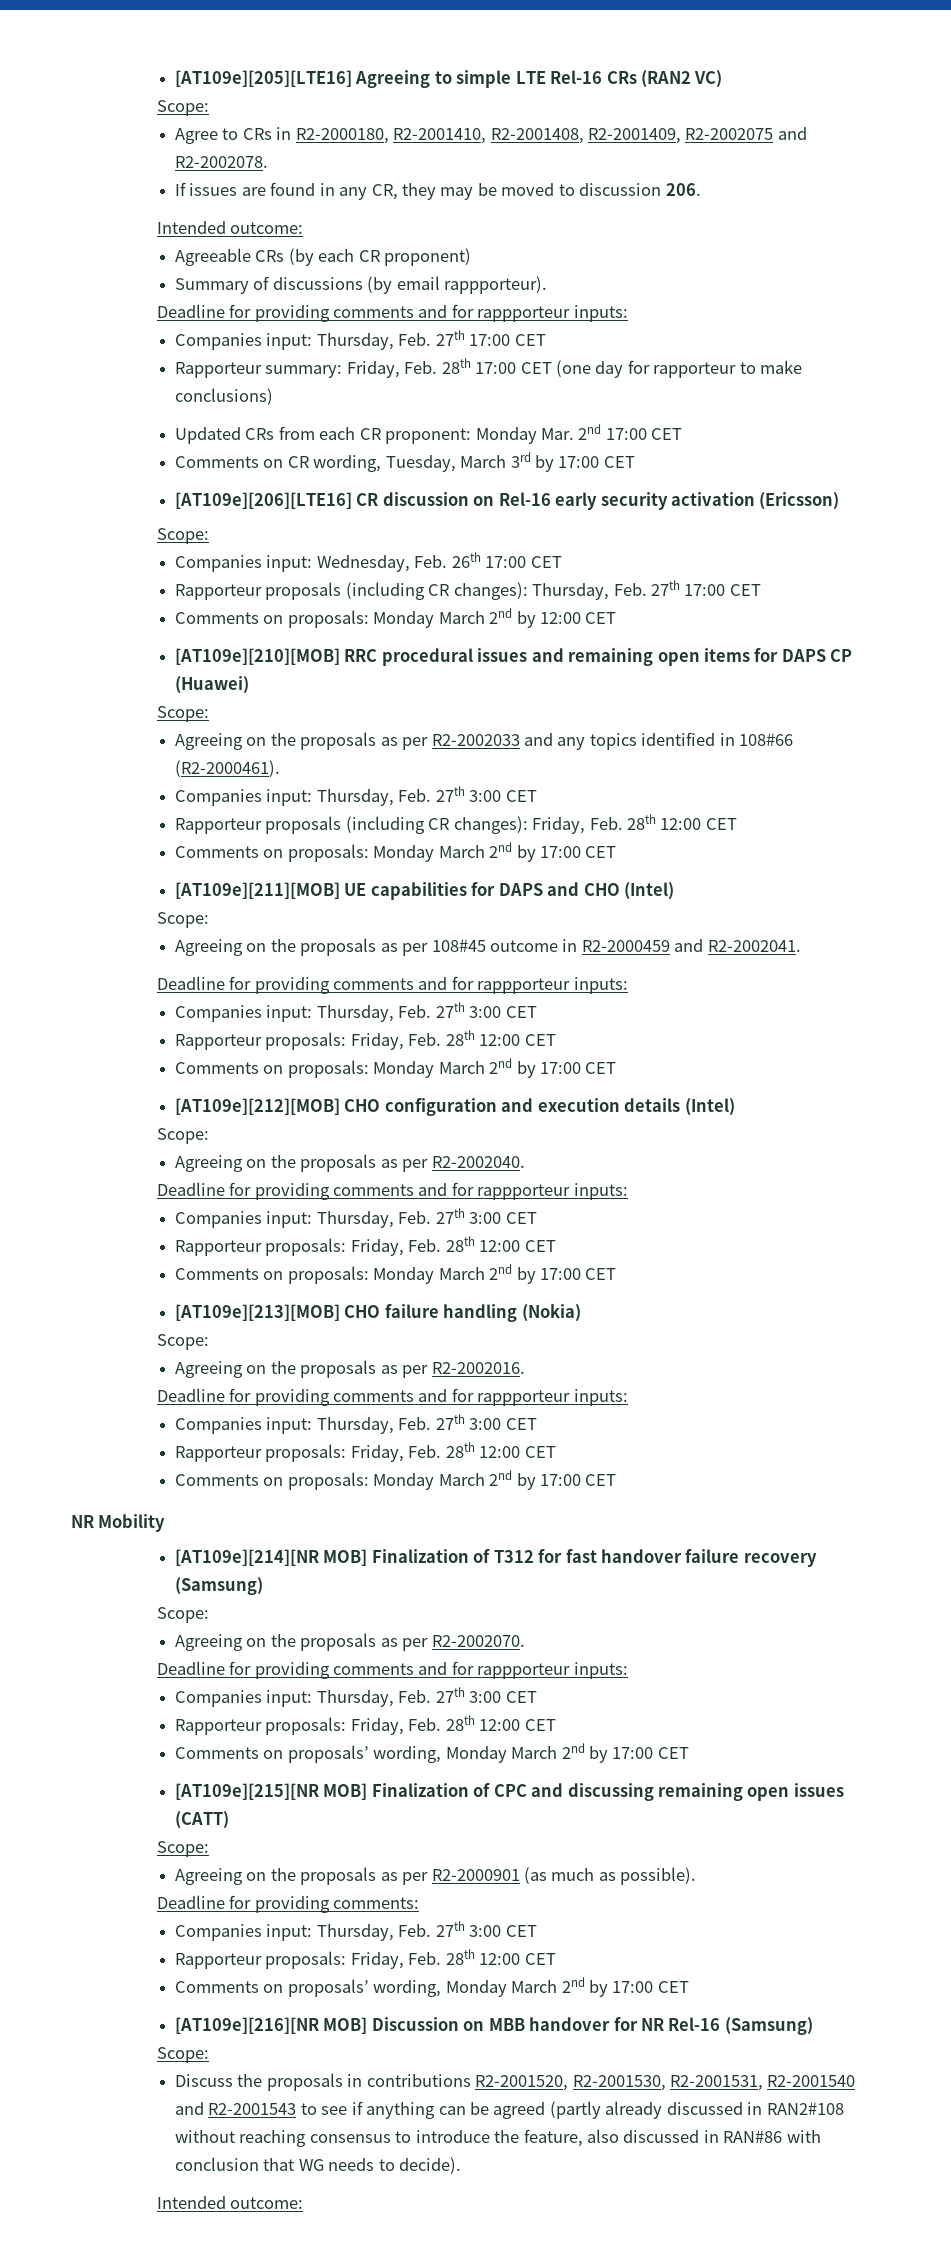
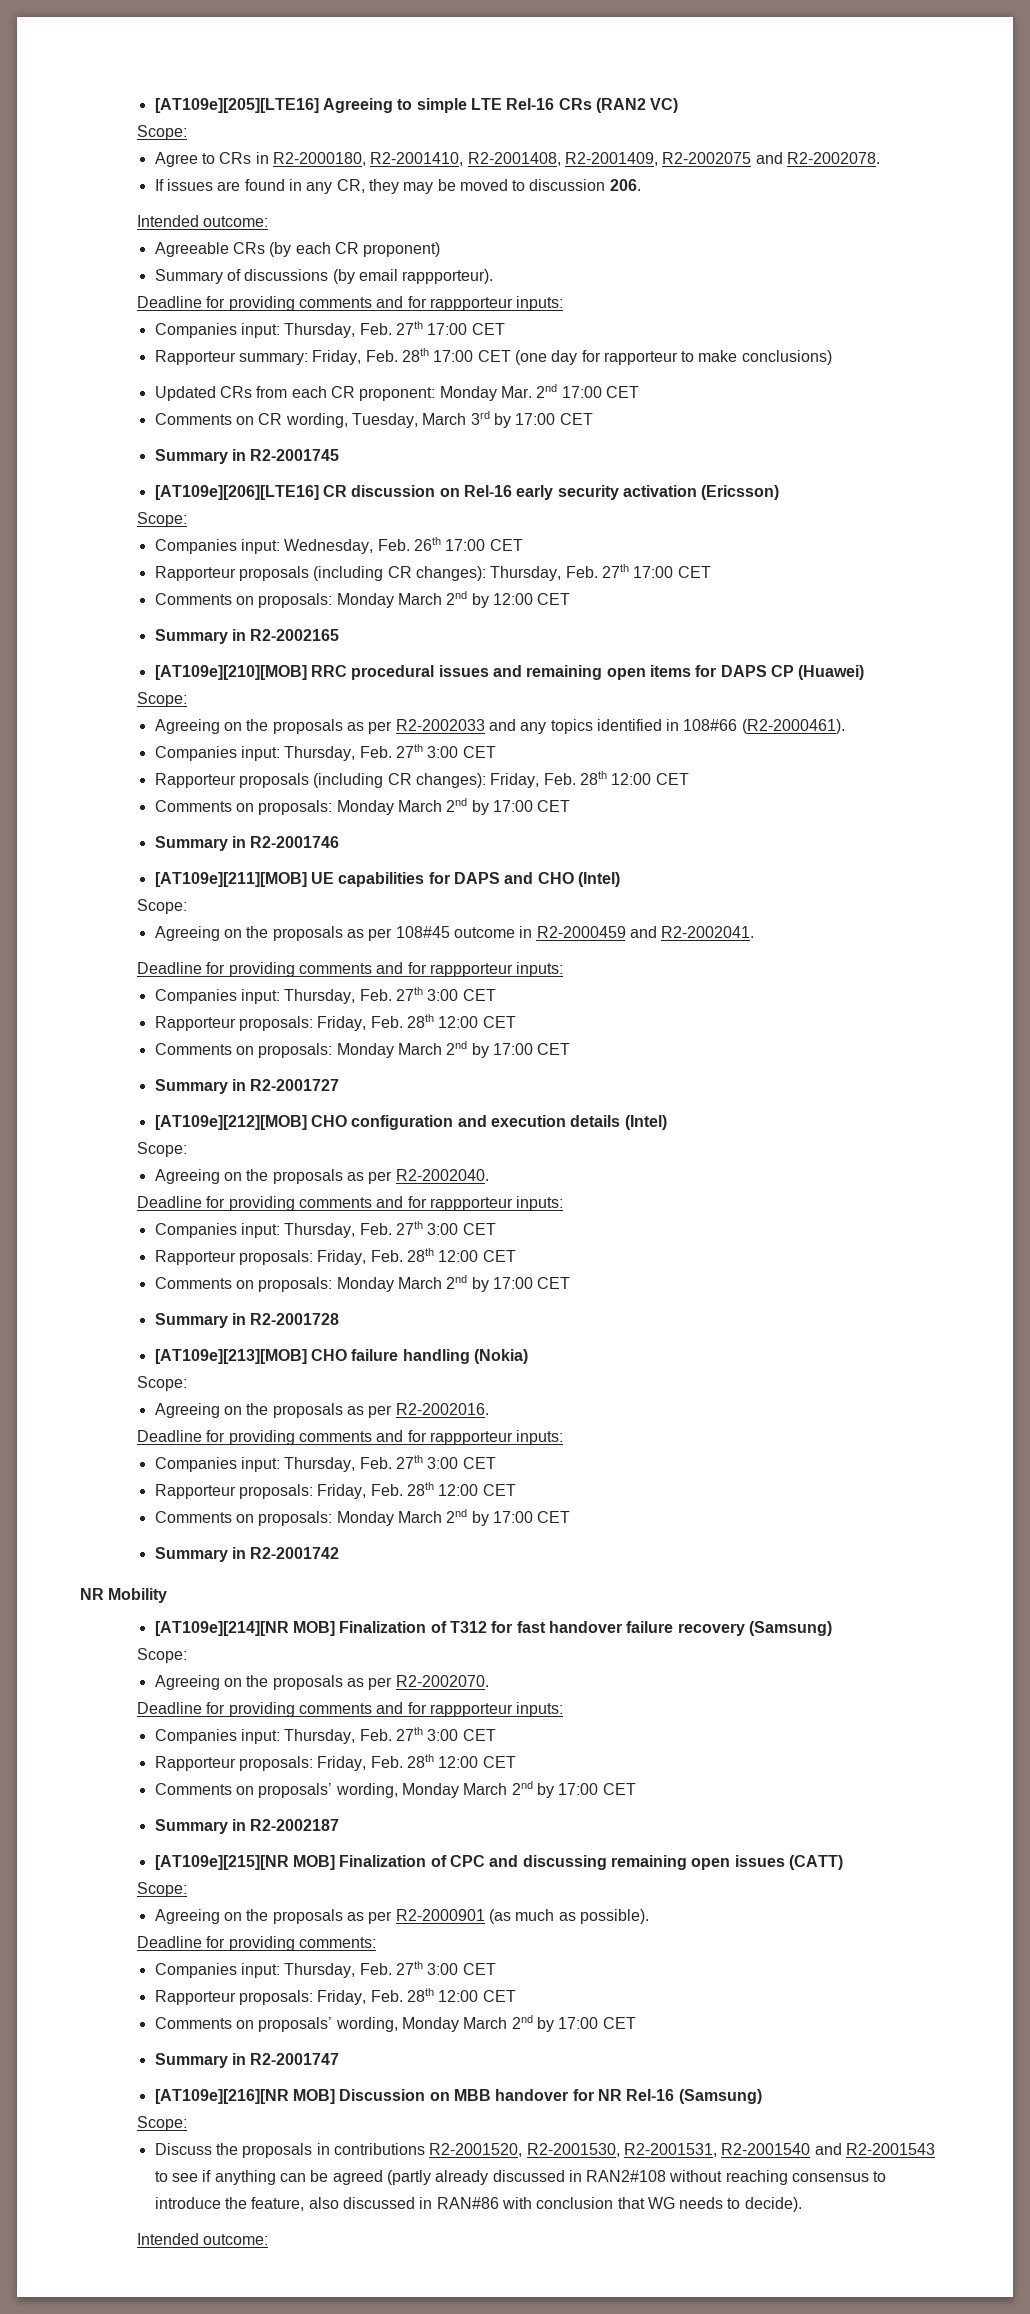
+ Summary in R2-2001745
+ Summary in R2-2002165
+ Summary in R2-2001746
+ Summary in R2-2001727
+ Summary in R2-2001728
+ Summary in R2-2001742
+ Summary in R2-2002187
+ Summary in R2-2001747

